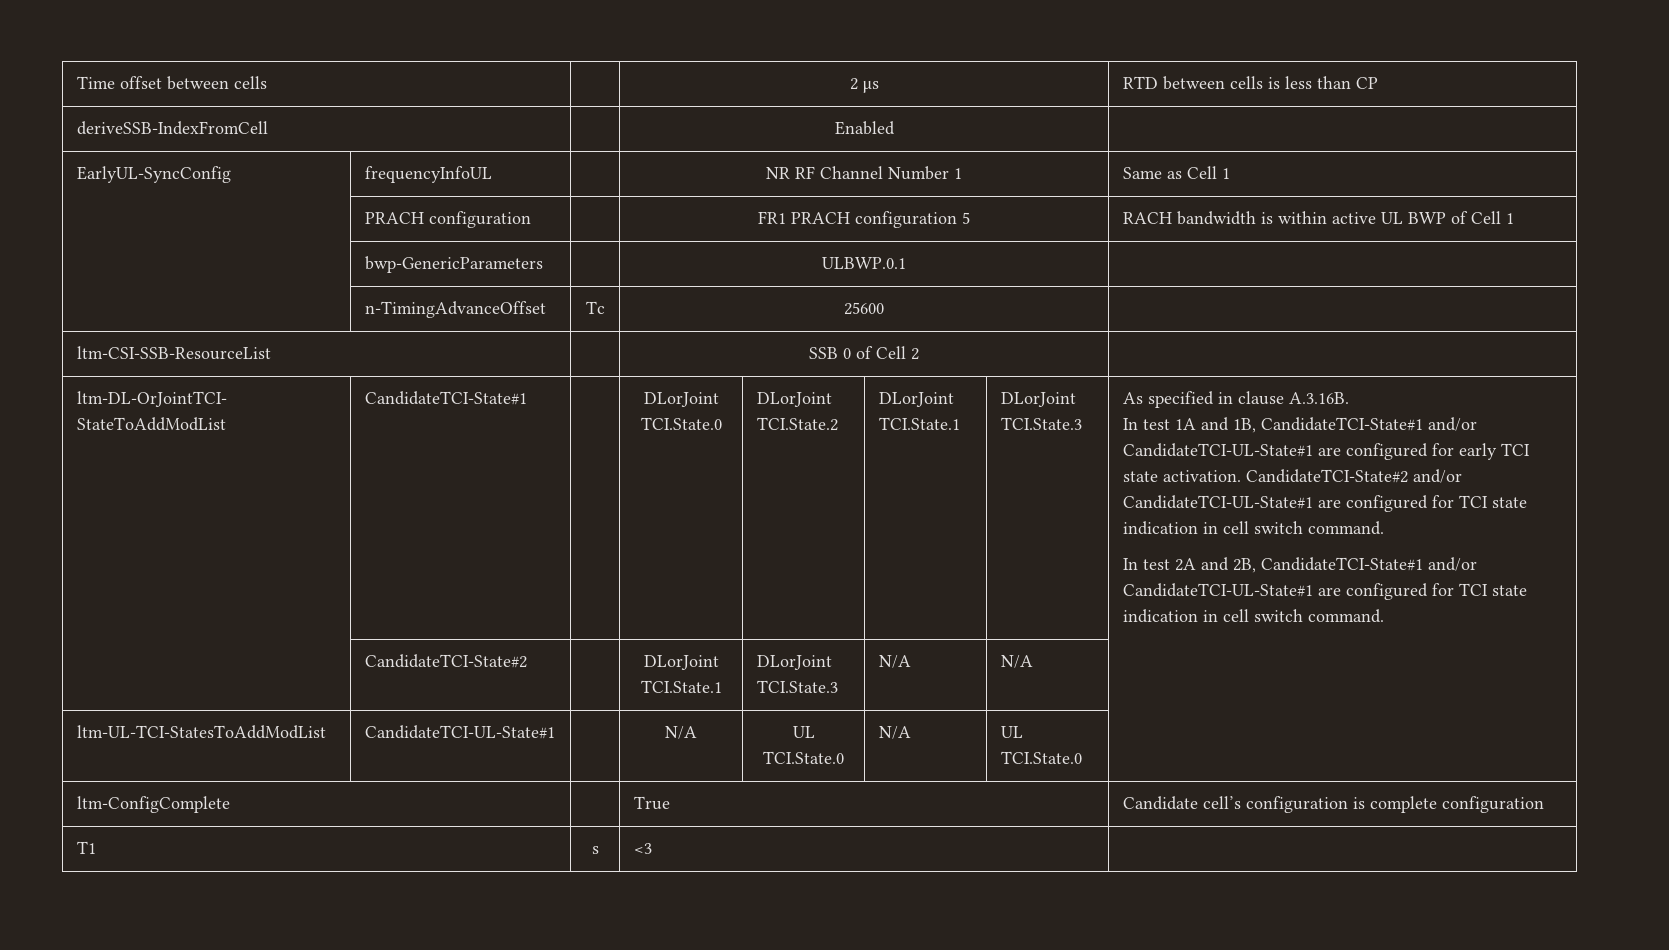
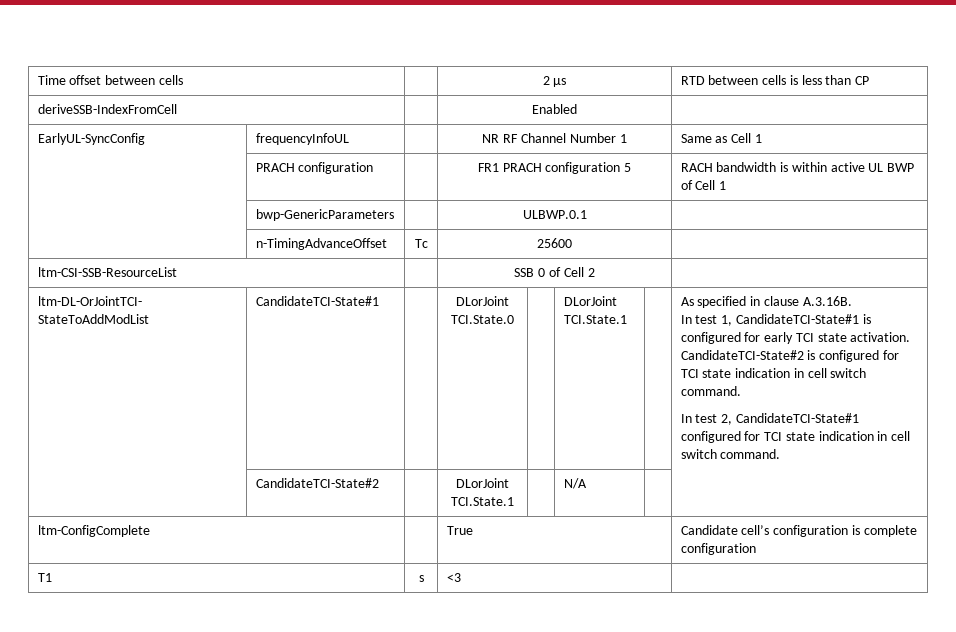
- DLorJoint TCI.State.0 | DLorJoint TCI.State.2 | DLorJoint TCI.State.1 | DLorJoint TCI.State.3
+ DLorJoint TCI.State.0 | | DLorJoint TCI.State.1
- In test 1A and 1B, CandidateTCI-State#1 and/or CandidateTCI-UL-State#1 are configured for early TCI state activation.
+ In test 1, CandidateTCI-State#1 is configured for early TCI state activation.
- CandidateTCI-State#2 and/or CandidateTCI-UL-State#1 are configured for TCI state indication in cell switch command.
+ CandidateTCI-State#2 is configured for TCI state indication in cell switch command.
- In test 2A and 2B, CandidateTCI-State#1 and/or CandidateTCI-UL-State#1 are configured for TCI state indication in cell switch command.
+ In test 2, CandidateTCI-State#1 configured for TCI state indication in cell switch command.
- | CandidateTCI-State#2 | | DLorJoint TCI.State.1 | DLorJoint TCI.State.3 | N/A | N/A |
- ltm-UL-TCI-StatesToAddModList | CandidateTCI-UL-State#1 | | N/A | UL TCI.State.0 | N/A | UL TCI.State.0 |
+ | CandidateTCI-State#2 | | DLorJoint TCI.State.1 | | N/A | |

